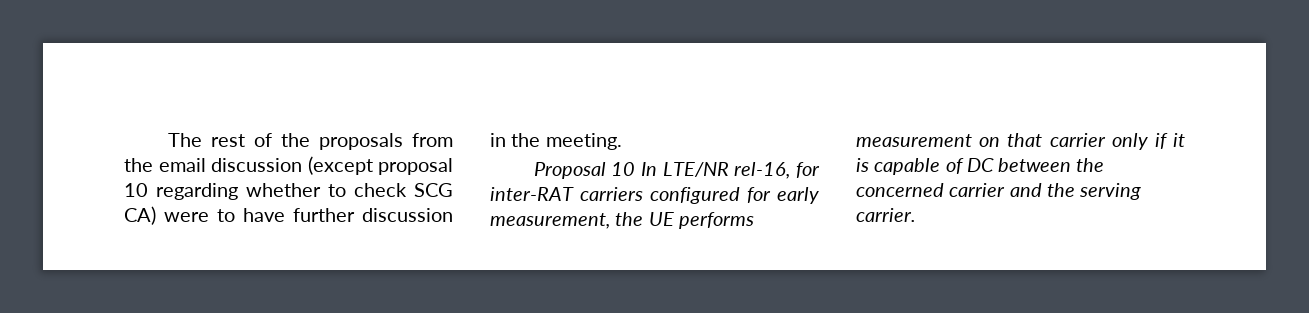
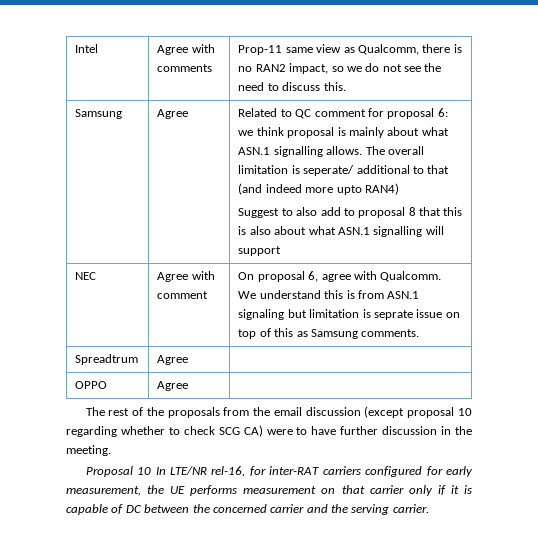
+ Intel | Agree with comments | Prop-11 same view as Qualcomm, there is no RAN2 impact, so we do not see the need to discuss this.
+ Samsung | Agree | Related to QC comment for proposal 6: we think proposal is mainly about what ASN.1 signalling allows. The overall limitation is seperate/ additional to that (and indeed more upto RAN4)
+ Suggest to also add to proposal 8 that this is also about what ASN.1 signalling will support
+ NEC | Agree with comment | On proposal 6, agree with Qualcomm. We understand this is from ASN.1 signaling but limitation is seprate issue on top of this as Samsung comments.
+ Spreadtrum | Agree |
+ OPPO | Agree |

